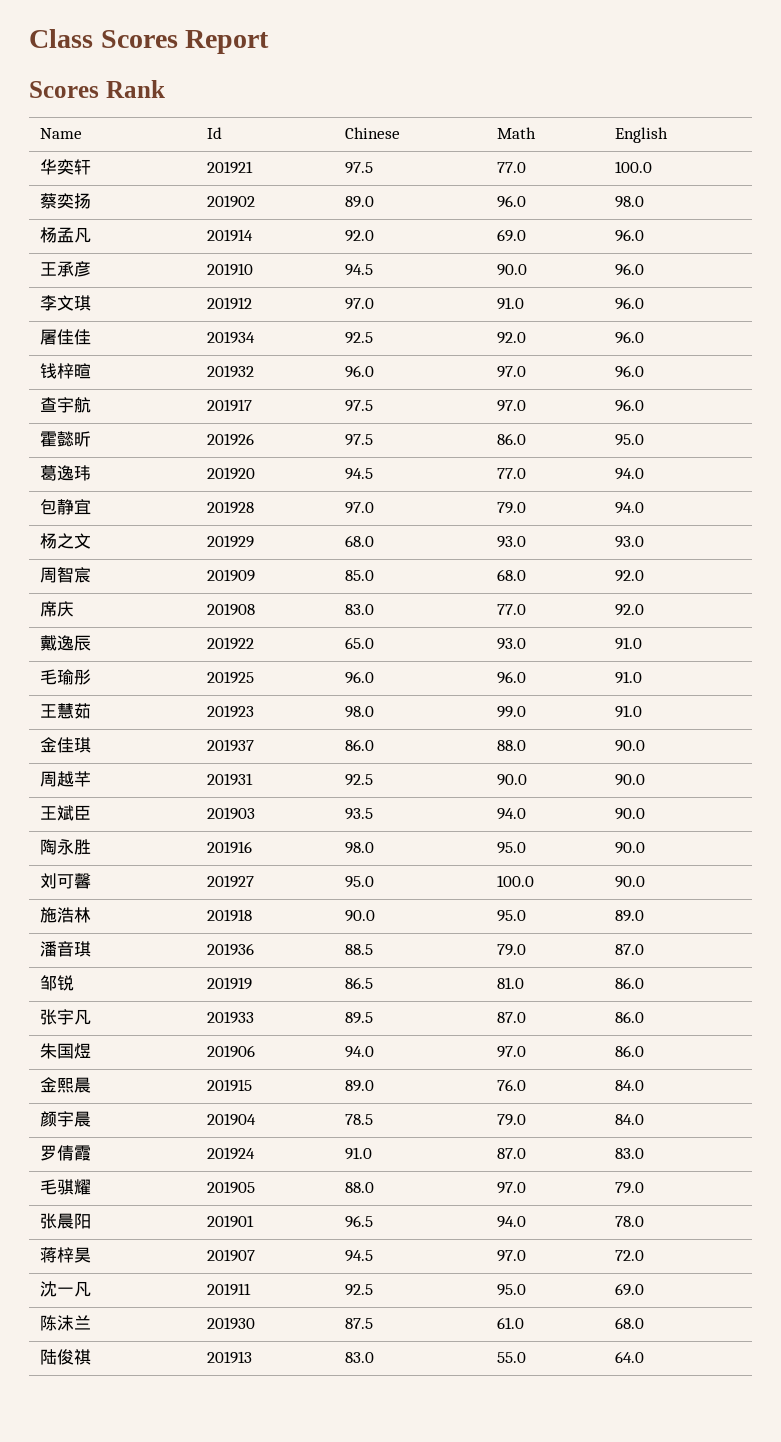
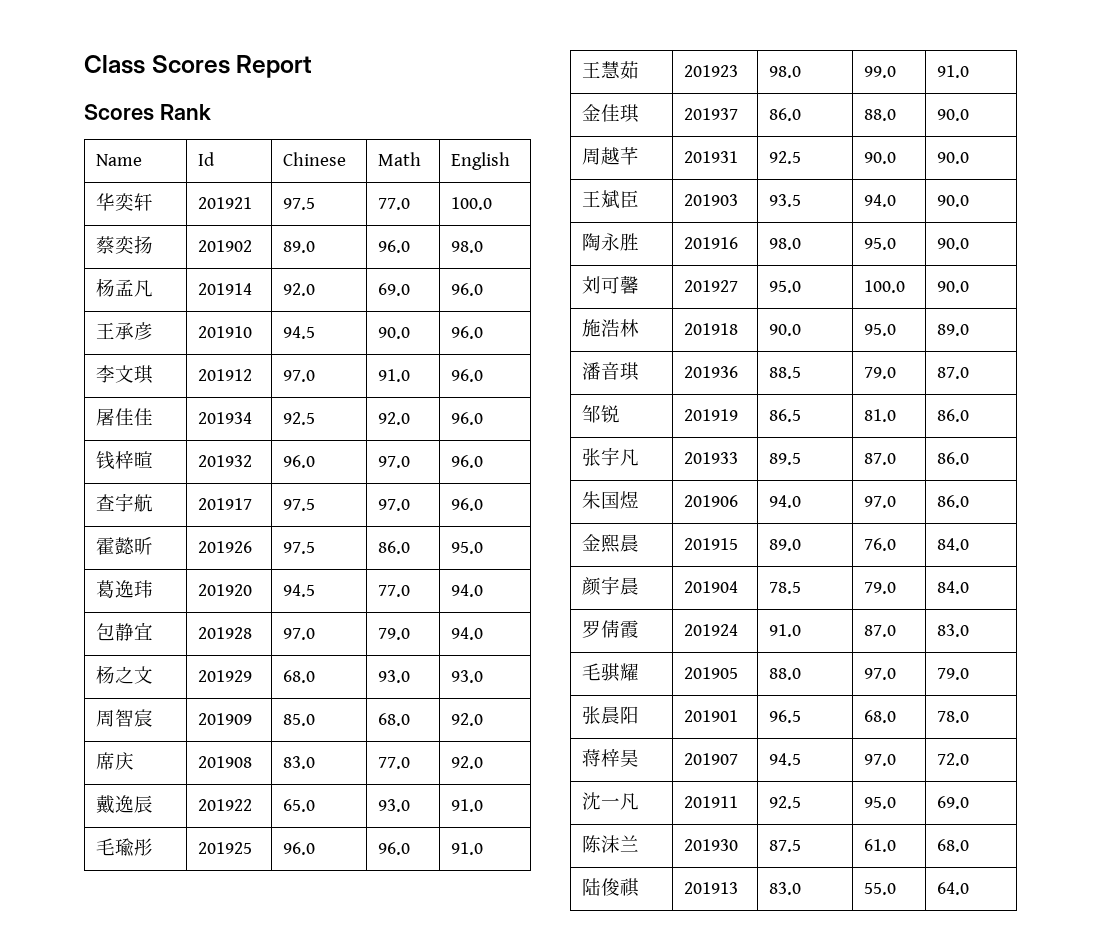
- 张晨阳 | 201901 | 96.5 | 94.0 | 78.0
+ 张晨阳 | 201901 | 96.5 | 68.0 | 78.0

